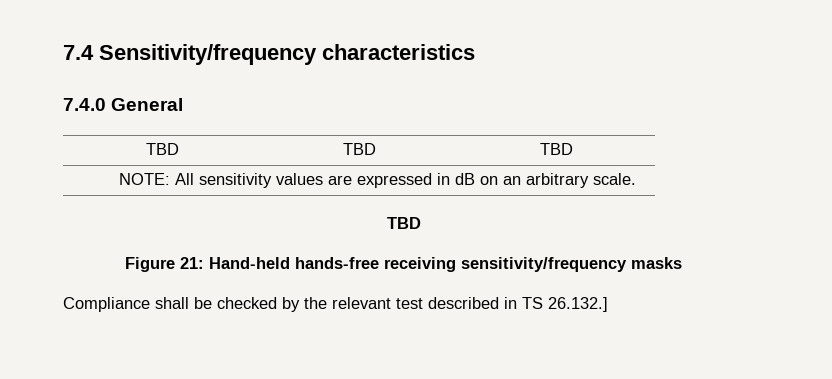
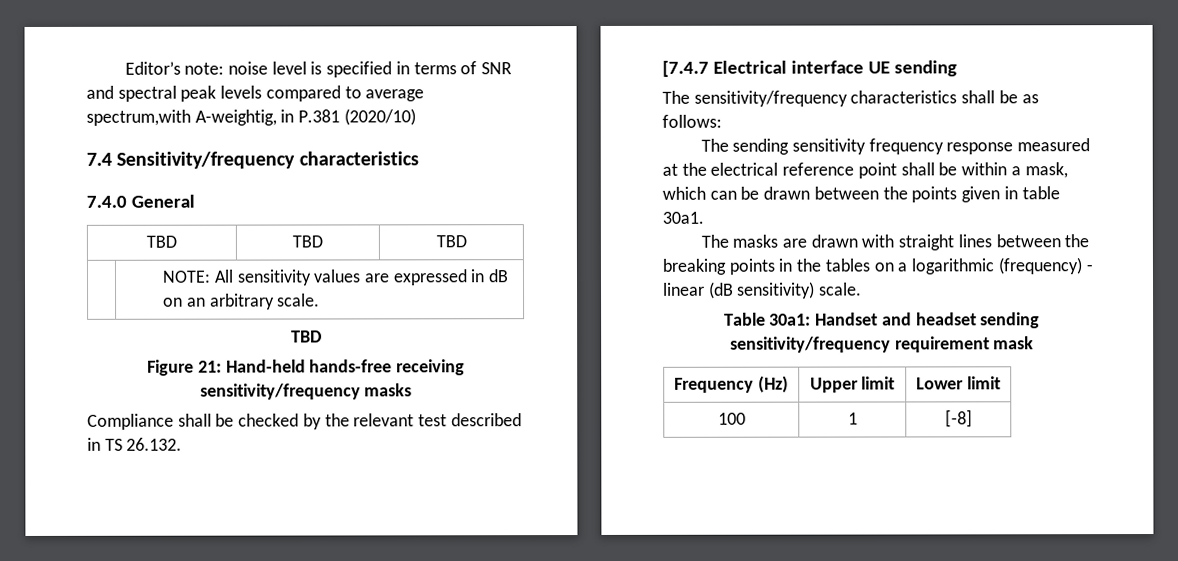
+ Editor’s note: noise level is specified in terms of SNR and spectral peak levels compared to average spectrum,with A-weightig, in P.381 (2020/10)
- Compliance shall be checked by the relevant test described in TS 26.132.]
+ Compliance shall be checked by the relevant test described in TS 26.132.
+ [7.4.7 Electrical interface UE sending
+ The sensitivity/frequency characteristics shall be as follows:
+ The sending sensitivity frequency response measured at the electrical reference point shall be within a mask, which can be drawn between the points given in table 30a1.
+ The masks are drawn with straight lines between the breaking points in the tables on a logarithmic (frequency) - linear (dB sensitivity) scale.
+ Table 30a1: Handset and headset sending sensitivity/frequency requirement mask
+ Frequency (Hz) | Upper limit | Lower limit
+ 100 | 1 | [-8]

